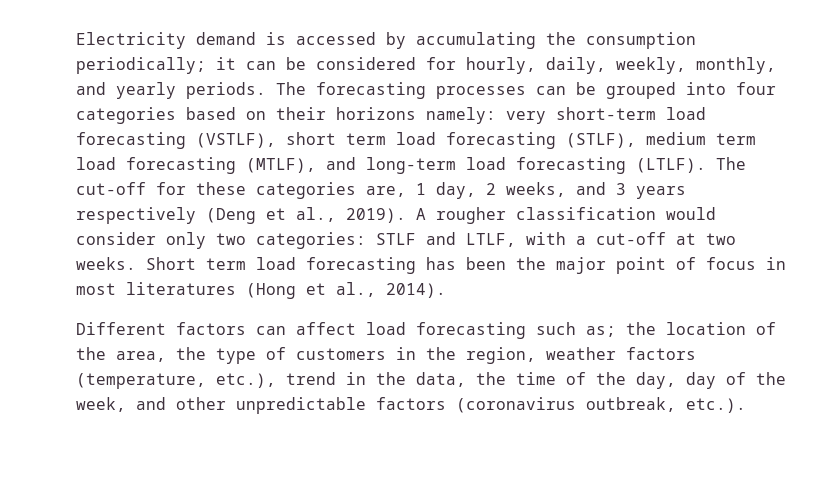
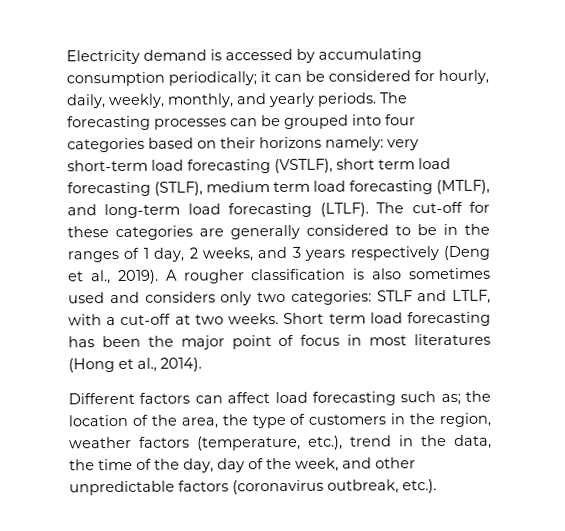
- Electricity demand is accessed by accumulating the consumption periodically; it can be considered for hourly, daily, weekly, monthly, and yearly periods.
+ Electricity demand is accessed by accumulating consumption periodically; it can be considered for hourly, daily, weekly, monthly, and yearly periods.
- The cut-off for these categories are, 1 day, 2 weeks, and 3 years respectively (Deng et al., 2019).
+ The cut-off for these categories are generally considered to be in the ranges of 1 day, 2 weeks, and 3 years respectively (Deng et al., 2019).
- A rougher classification would consider only two categories: STLF and LTLF, with a cut-off at two weeks.
+ A rougher classification is also sometimes used and considers only two categories: STLF and LTLF, with a cut-off at two weeks.

